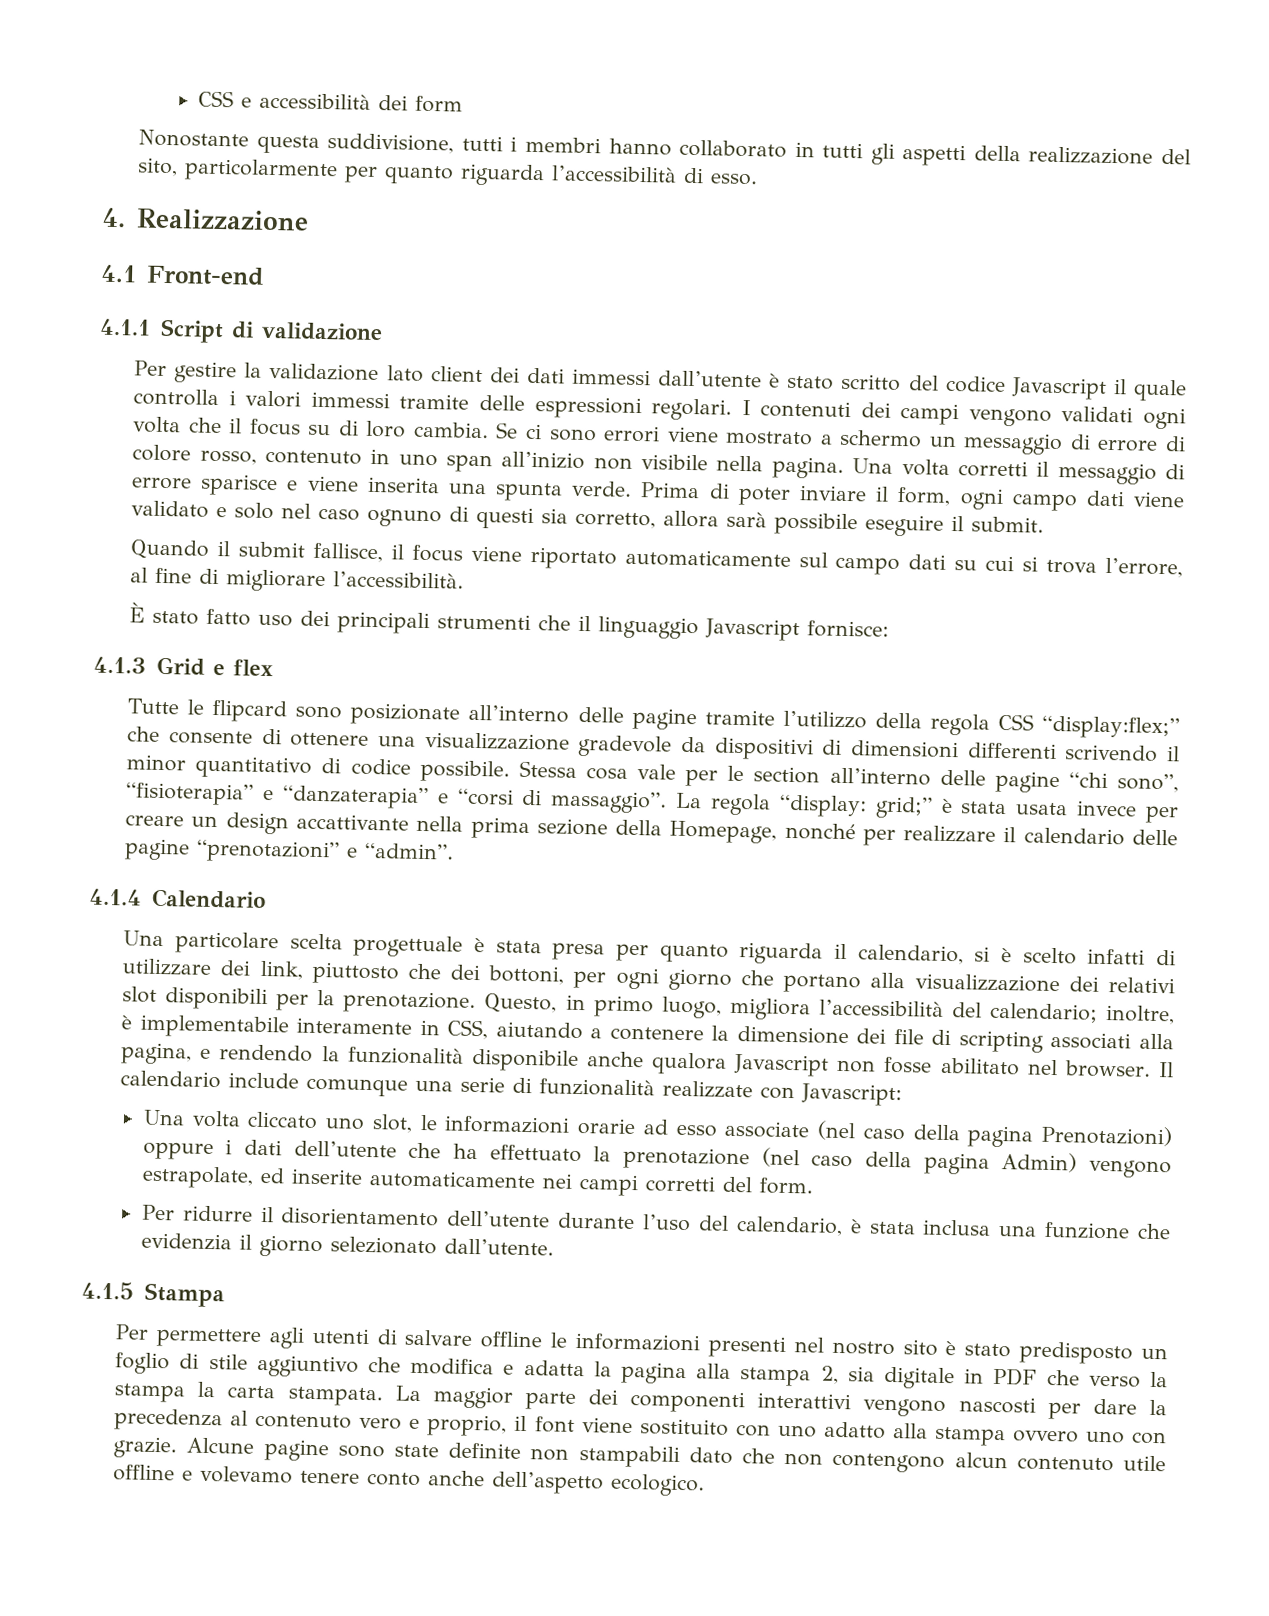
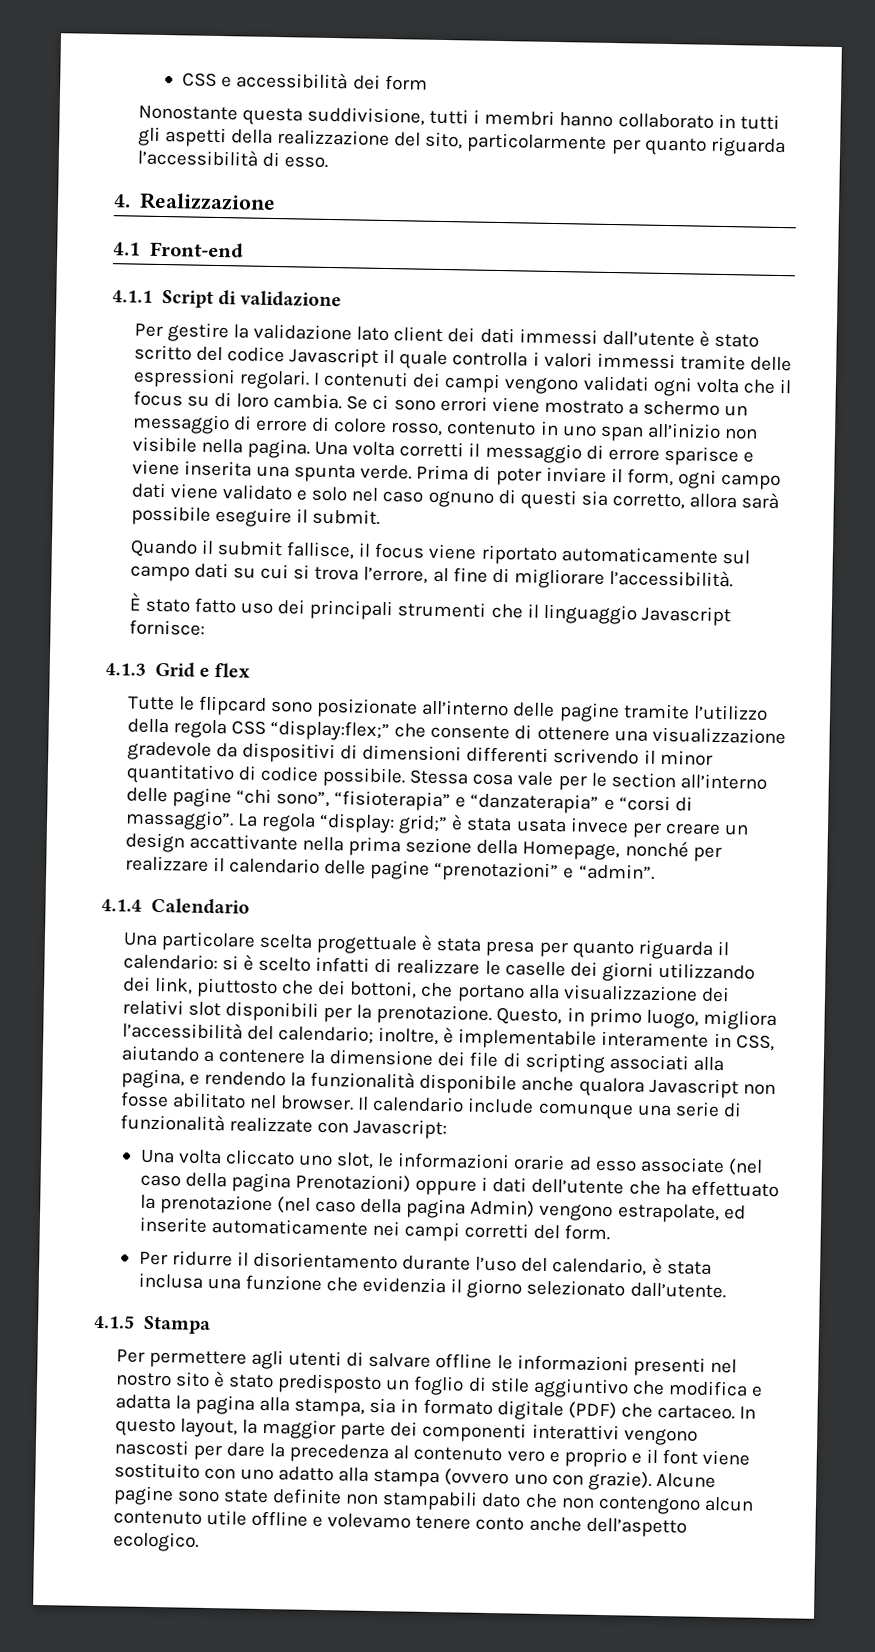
- Una particolare scelta progettuale è stata presa per quanto riguarda il calendario, si è scelto infatti di utilizzare dei link, piuttosto che dei bottoni, per ogni giorno che portano alla visualizzazione dei relativi slot disponibili per la prenotazione.
+ Una particolare scelta progettuale è stata presa per quanto riguarda il calendario: si è scelto infatti di realizzare le caselle dei giorni utilizzando dei link, piuttosto che dei bottoni, che portano alla visualizzazione dei relativi slot disponibili per la prenotazione.
- Per ridurre il disorientamento dell’utente durante l’uso del calendario, è stata inclusa una funzione che evidenzia il giorno selezionato dall’utente.
+ Per ridurre il disorientamento durante l’uso del calendario, è stata inclusa una funzione che evidenzia il giorno selezionato dall’utente.
- Per permettere agli utenti di salvare offline le informazioni presenti nel nostro sito è stato predisposto un foglio di stile aggiuntivo che modifica e adatta la pagina alla stampa 2, sia digitale in PDF che verso la stampa la carta stampata. La maggior parte dei componenti interattivi vengono nascosti per dare la precedenza al contenuto vero e proprio, il font viene sostituito con uno adatto alla stampa ovvero uno con grazie.
+ Per permettere agli utenti di salvare offline le informazioni presenti nel nostro sito è stato predisposto un foglio di stile aggiuntivo che modifica e adatta la pagina alla stampa, sia in formato digitale (PDF) che cartaceo. In questo layout, la maggior parte dei componenti interattivi vengono nascosti per dare la precedenza al contenuto vero e proprio e il font viene sostituito con uno adatto alla stampa (ovvero uno con grazie).

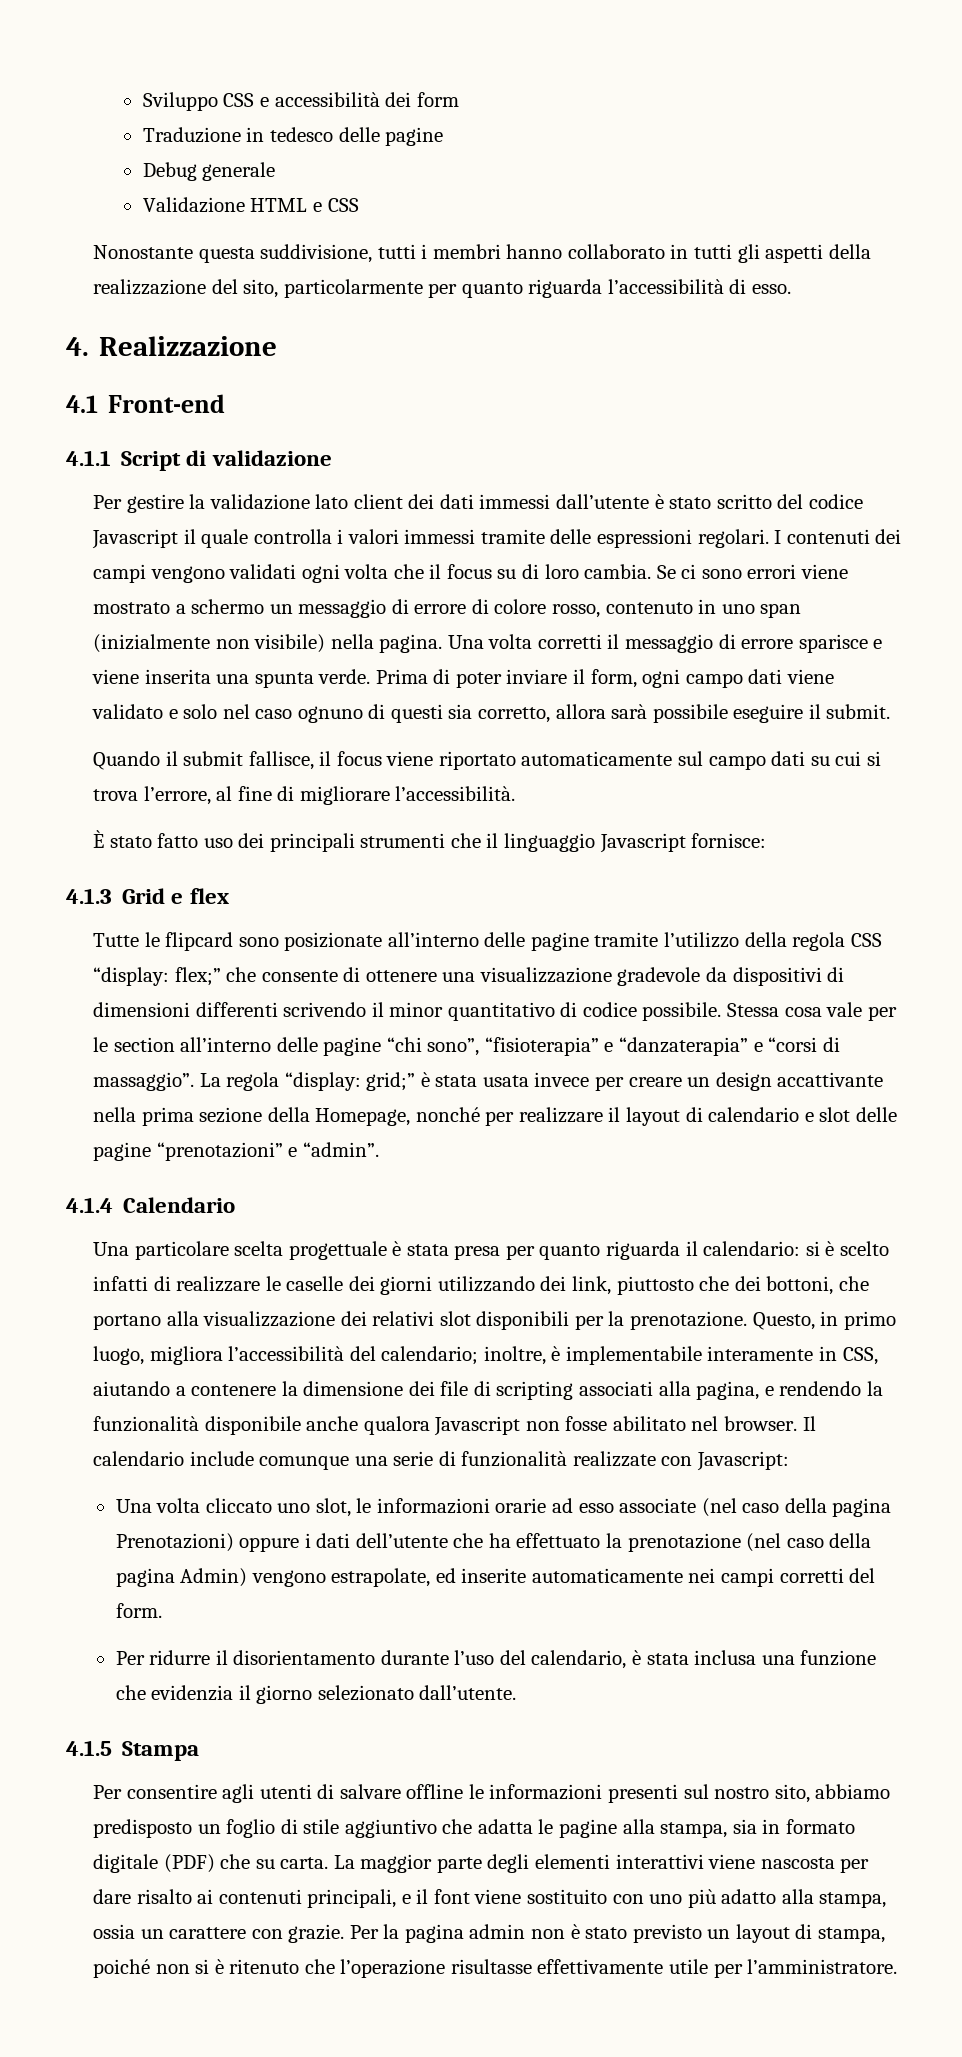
- CSS e accessibilità dei form
+ Sviluppo CSS e accessibilità dei form
+ Traduzione in tedesco delle pagine
+ Debug generale
+ Validazione HTML e CSS
- Se ci sono errori viene mostrato a schermo un messaggio di errore di colore rosso, contenuto in uno span all’inizio non visibile nella pagina.
+ Se ci sono errori viene mostrato a schermo un messaggio di errore di colore rosso, contenuto in uno span (inizialmente non visibile) nella pagina.
- Tutte le flipcard sono posizionate all’interno delle pagine tramite l’utilizzo della regola CSS “display:flex;” che consente di ottenere una visualizzazione gradevole da dispositivi di dimensioni differenti scrivendo il minor quantitativo di codice possibile.
+ Tutte le flipcard sono posizionate all’interno delle pagine tramite l’utilizzo della regola CSS “display: flex;” che consente di ottenere una visualizzazione gradevole da dispositivi di dimensioni differenti scrivendo il minor quantitativo di codice possibile.
- La regola “display: grid;” è stata usata invece per creare un design accattivante nella prima sezione della Homepage, nonché per realizzare il calendario delle pagine “prenotazioni” e “admin”.
+ La regola “display: grid;” è stata usata invece per creare un design accattivante nella prima sezione della Homepage, nonché per realizzare il layout di calendario e slot delle pagine “prenotazioni” e “admin”.
- Per permettere agli utenti di salvare offline le informazioni presenti nel nostro sito è stato predisposto un foglio di stile aggiuntivo che modifica e adatta la pagina alla stampa, sia in formato digitale (PDF) che cartaceo. In questo layout, la maggior parte dei componenti interattivi vengono nascosti per dare la precedenza al contenuto vero e proprio e il font viene sostituito con uno adatto alla stampa (ovvero uno con grazie). Alcune pagine sono state definite non stampabili dato che non contengono alcun contenuto utile offline e volevamo tenere conto anche dell’aspetto ecologico.
+ Per consentire agli utenti di salvare offline le informazioni presenti sul nostro sito, abbiamo predisposto un foglio di stile aggiuntivo che adatta le pagine alla stampa, sia in formato digitale (PDF) che su carta. La maggior parte degli elementi interattivi viene nascosta per dare risalto ai contenuti principali, e il font viene sostituito con uno più adatto alla stampa, ossia un carattere con grazie. Per la pagina admin non è stato previsto un layout di stampa, poiché non si è ritenuto che l’operazione risultasse effettivamente utile per l’amministratore.

